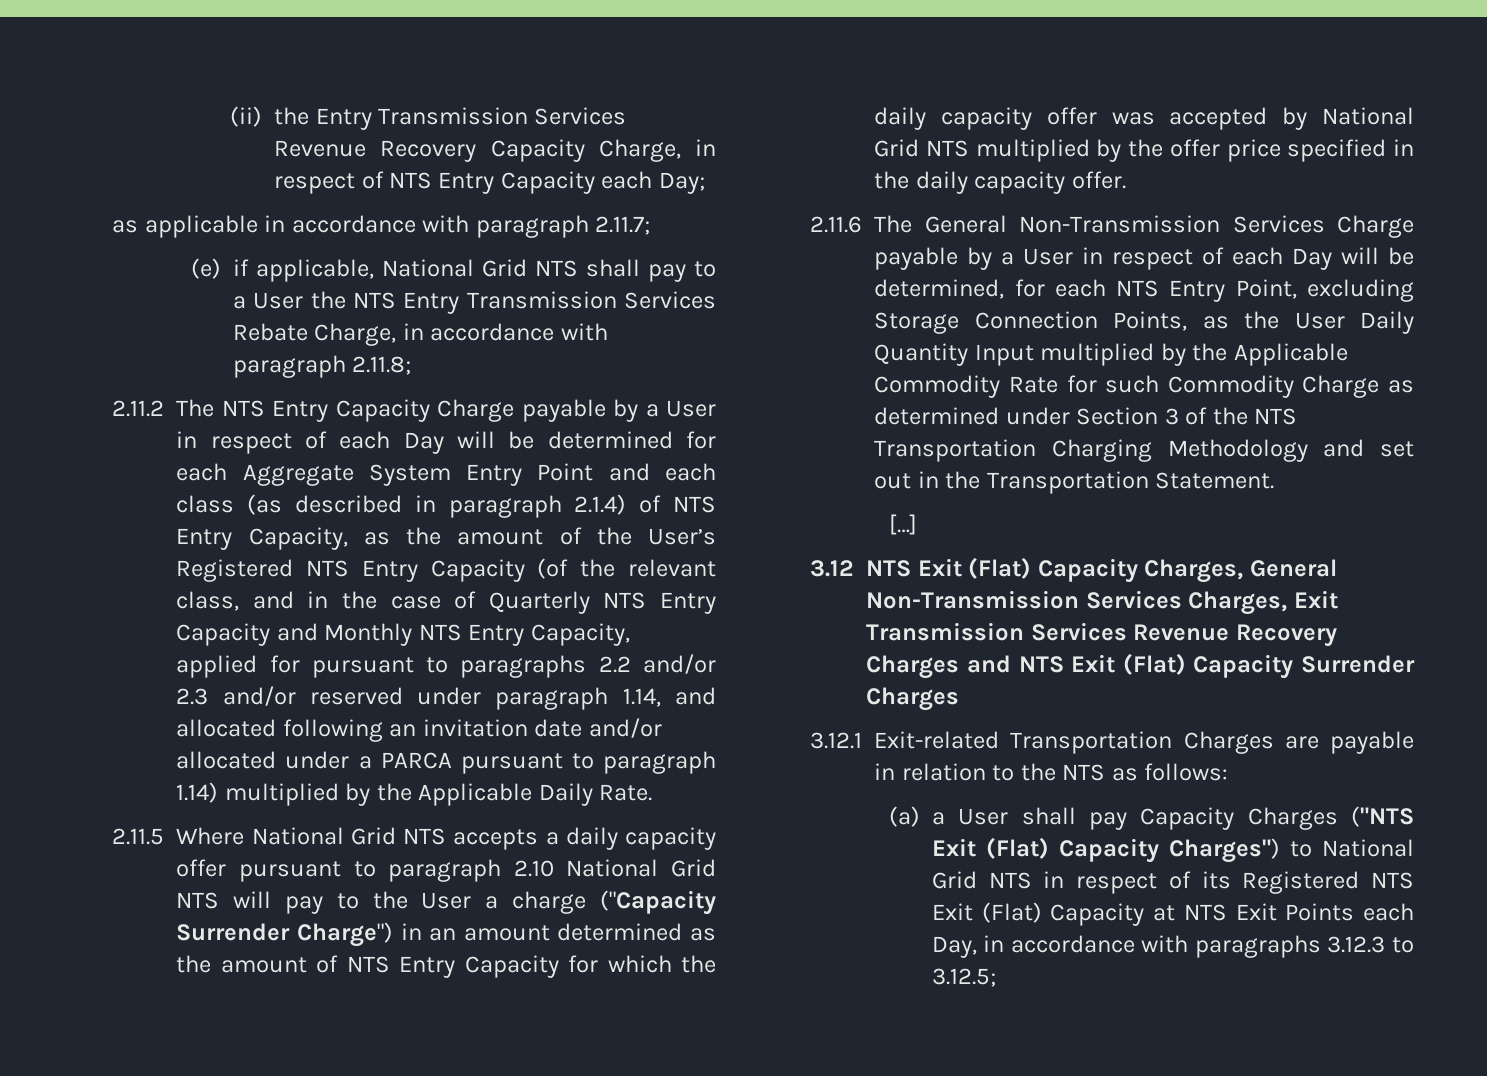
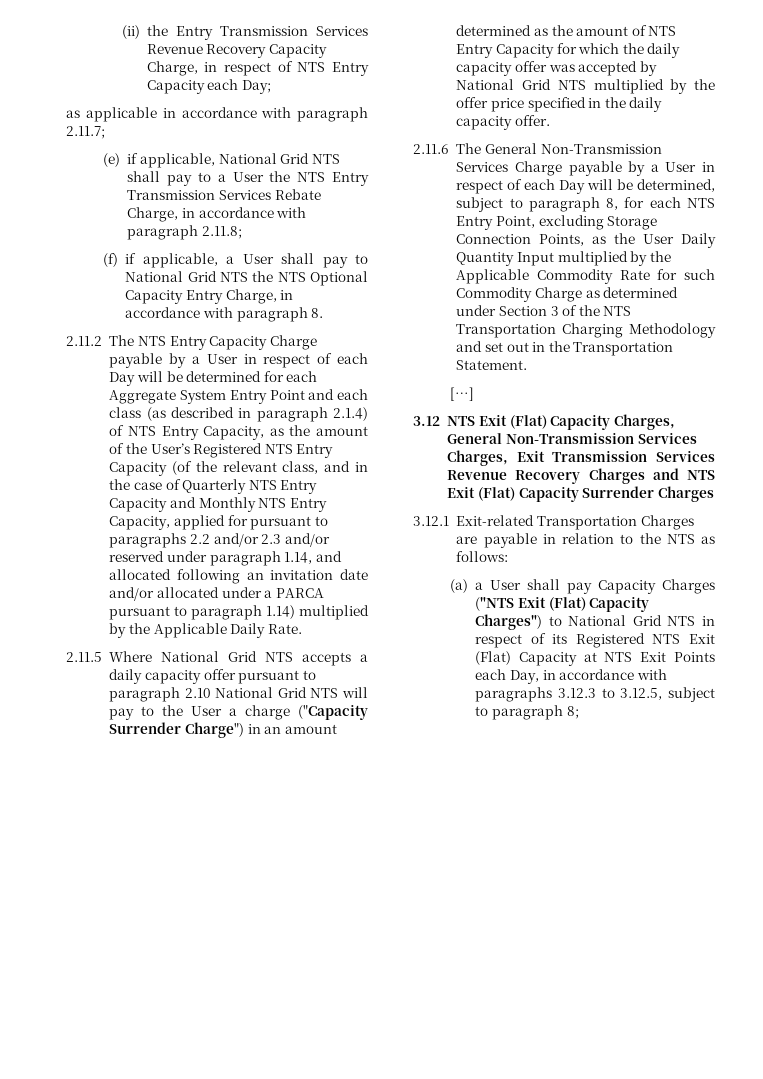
+ (f) if applicable, a User shall pay to National Grid NTS the NTS Optional Capacity Entry Charge, in accordance with paragraph 8.
- 2.11.6 The General Non-Transmission Services Charge payable by a User in respect of each Day will be determined, for each NTS Entry Point, excluding Storage Connection Points, as the User Daily Quantity Input multiplied by the Applicable Commodity Rate for such Commodity Charge as determined under Section 3 of the NTS Transportation Charging Methodology and set out in the Transportation Statement.
+ 2.11.6 The General Non-Transmission Services Charge payable by a User in respect of each Day will be determined, subject to paragraph 8, for each NTS Entry Point, excluding Storage Connection Points, as the User Daily Quantity Input multiplied by the Applicable Commodity Rate for such Commodity Charge as determined under Section 3 of the NTS Transportation Charging Methodology and set out in the Transportation Statement.
- (a) a User shall pay Capacity Charges ("NTS Exit (Flat) Capacity Charges") to National Grid NTS in respect of its Registered NTS Exit (Flat) Capacity at NTS Exit Points each Day, in accordance with paragraphs 3.12.3 to 3.12.5;
+ (a) a User shall pay Capacity Charges ("NTS Exit (Flat) Capacity Charges") to National Grid NTS in respect of its Registered NTS Exit (Flat) Capacity at NTS Exit Points each Day, in accordance with paragraphs 3.12.3 to 3.12.5, subject to paragraph 8;

